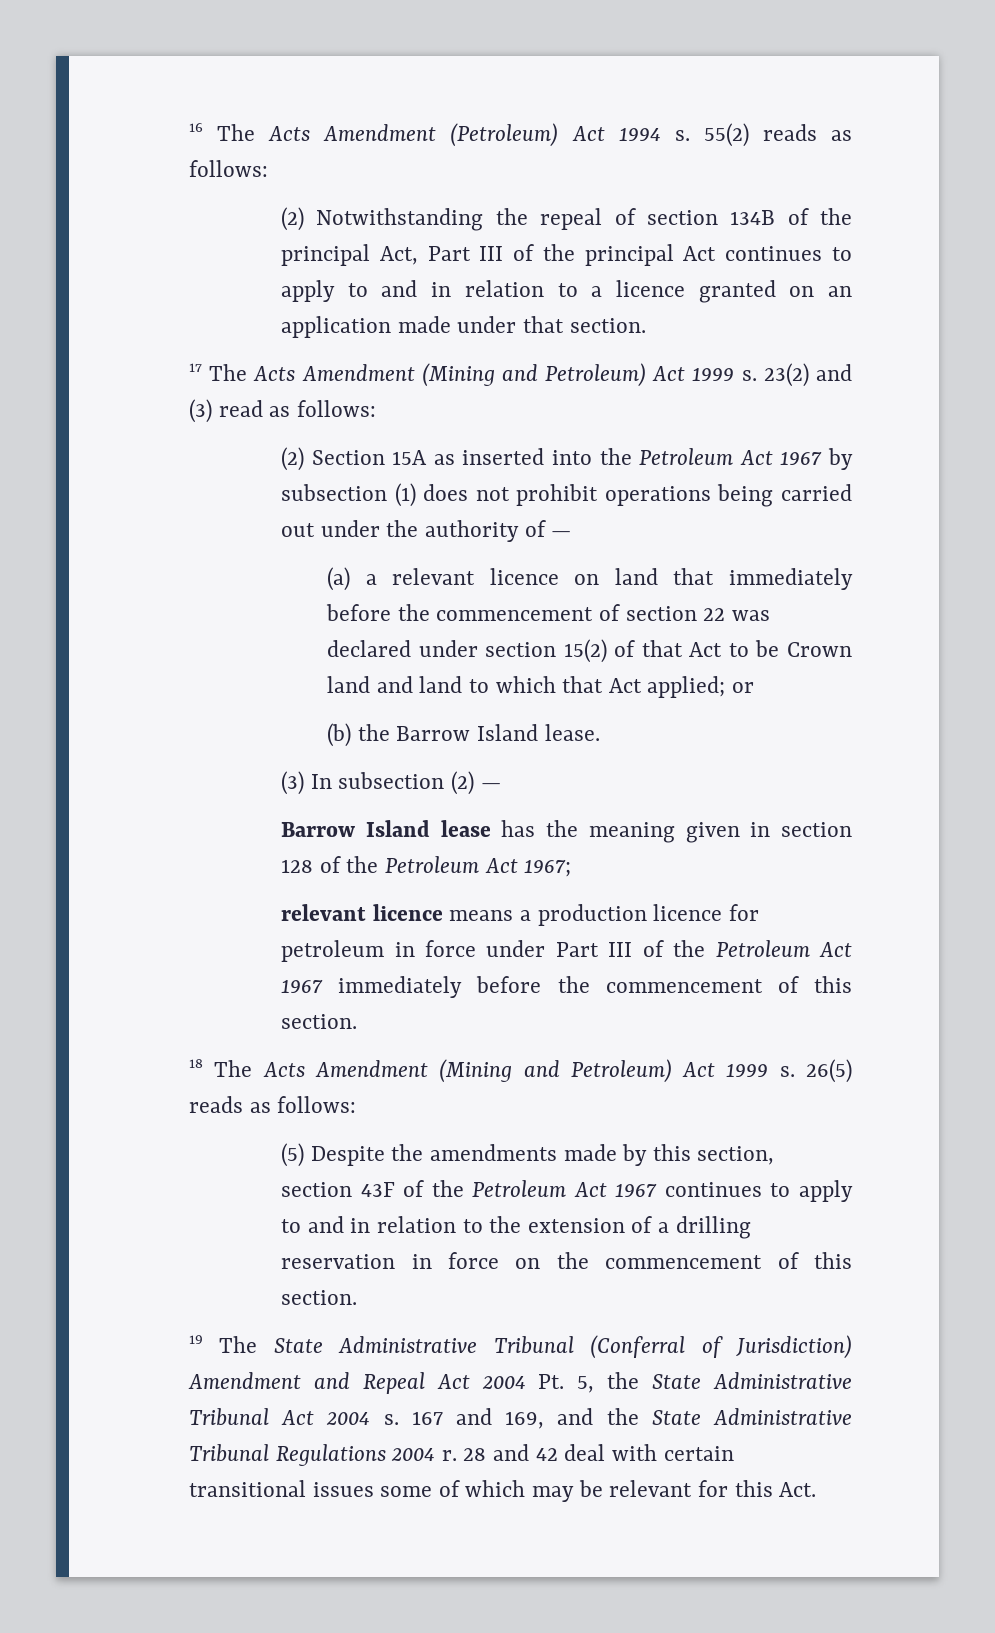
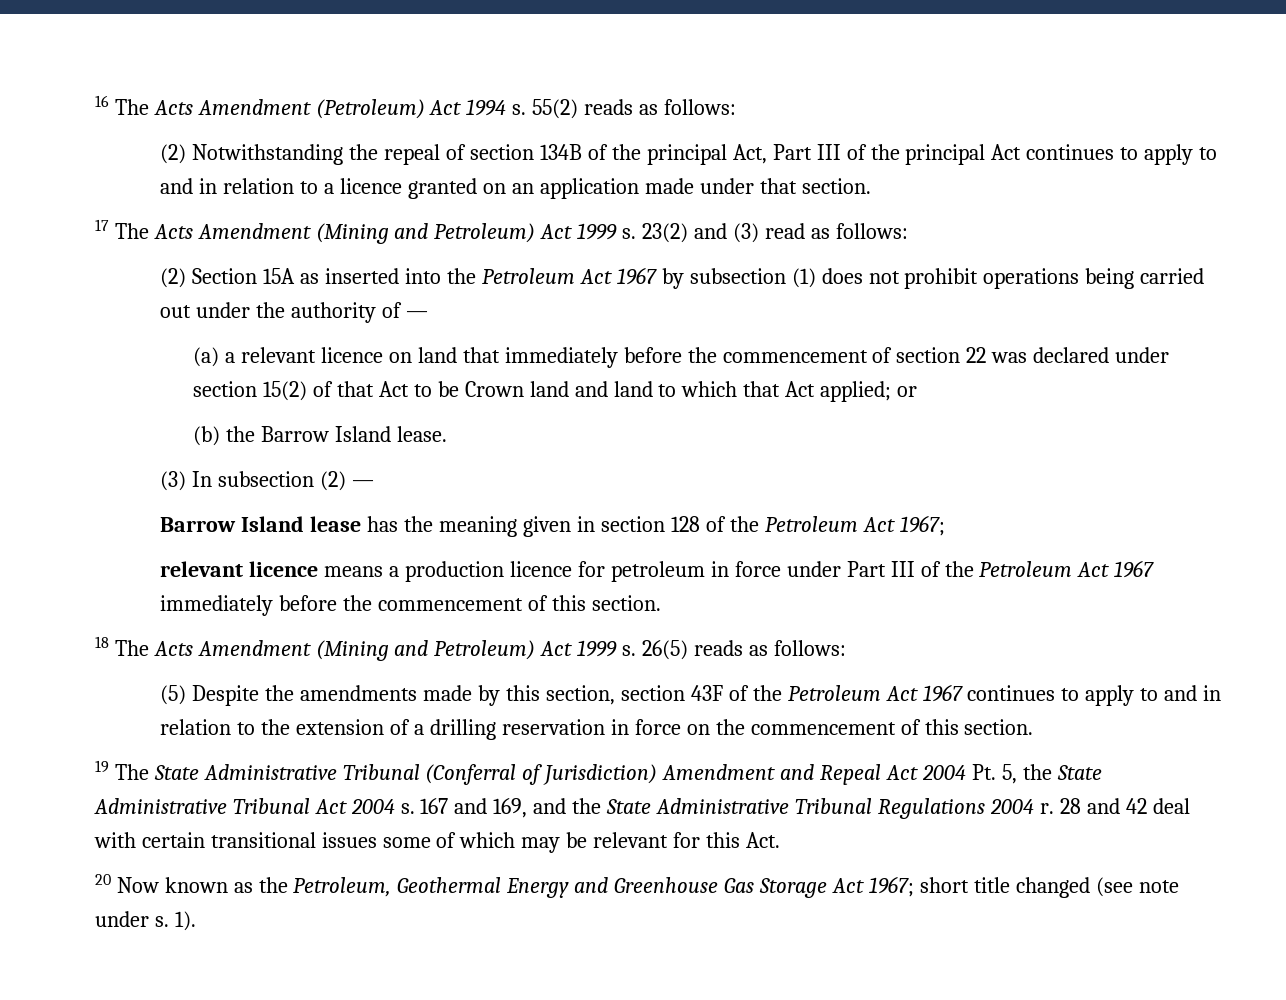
+ 20 Now known as the Petroleum, Geothermal Energy and Greenhouse Gas Storage Act 1967; short title changed (see note under s. 1).

